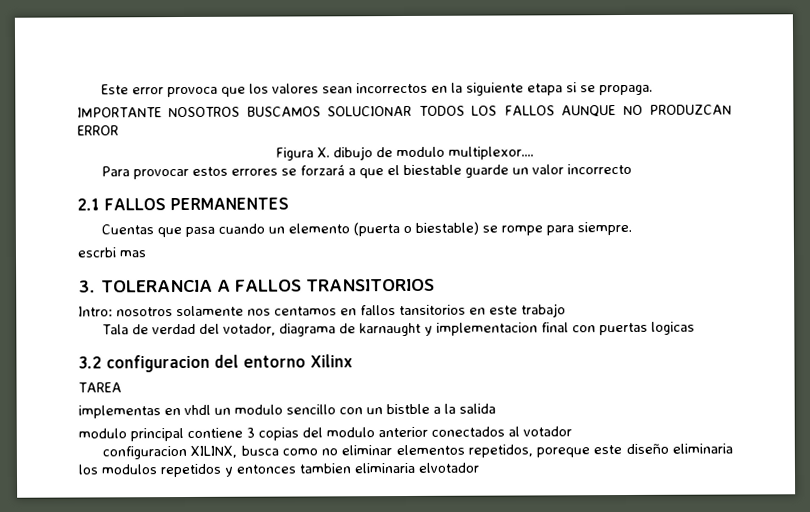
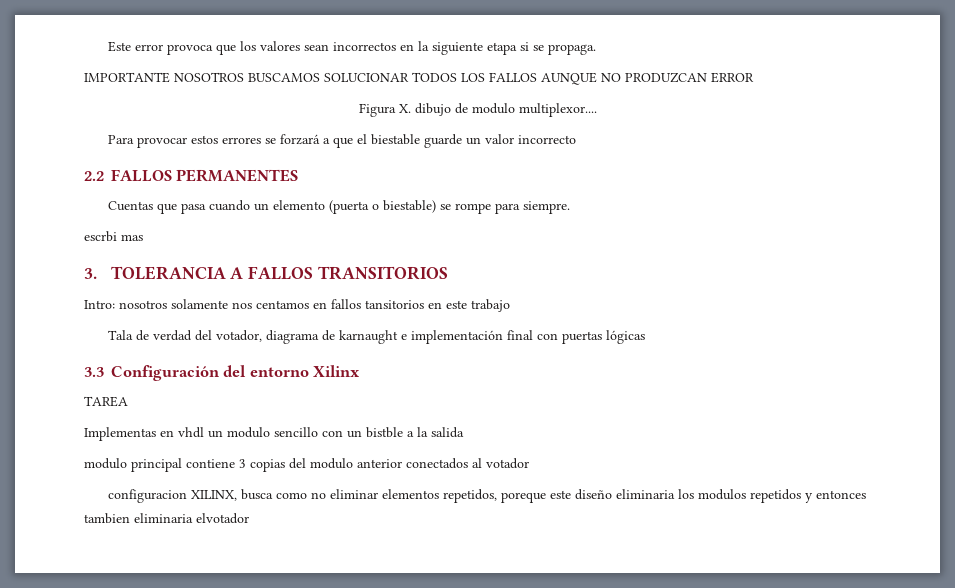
- 2.1 FALLOS PERMANENTES
+ 2.2 FALLOS PERMANENTES
- Tala de verdad del votador, diagrama de karnaught y implementacion final con puertas logicas
- 3.2 configuracion del entorno Xilinx
+ Tala de verdad del votador, diagrama de karnaught e implementación final con puertas lógicas
+ 3.3 Configuración del entorno Xilinx
- implementas en vhdl un modulo sencillo con un bistble a la salida
+ Implementas en vhdl un modulo sencillo con un bistble a la salida

